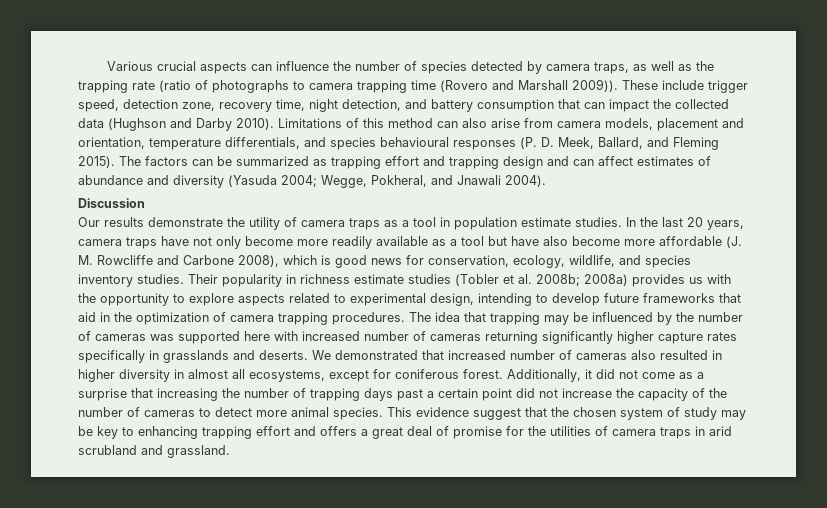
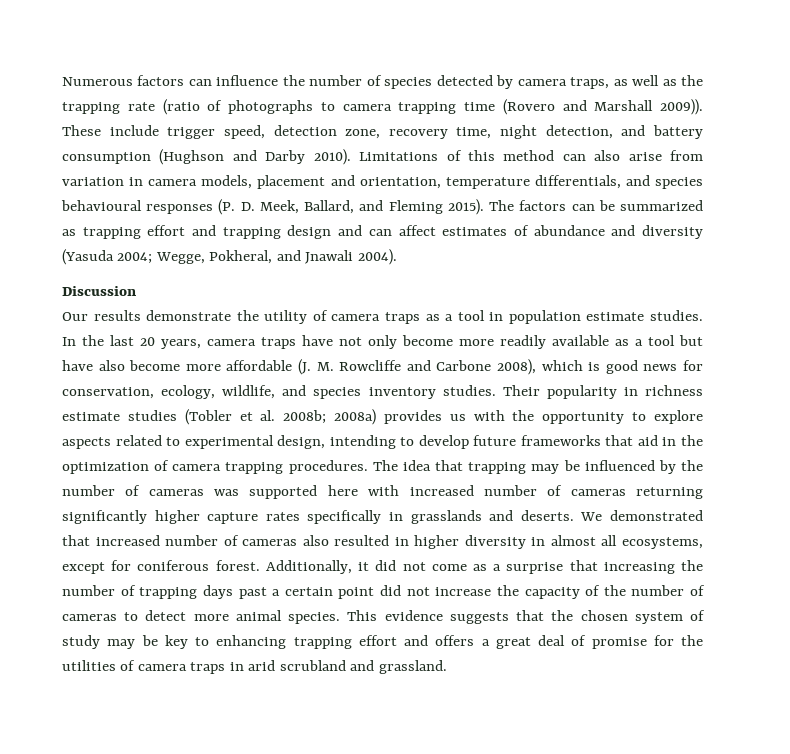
- Various crucial aspects can influence the number of species detected by camera traps, as well as the trapping rate (ratio of photographs to camera trapping time (Rovero and Marshall 2009)).
+ Numerous factors can influence the number of species detected by camera traps, as well as the trapping rate (ratio of photographs to camera trapping time (Rovero and Marshall 2009)).
- These include trigger speed, detection zone, recovery time, night detection, and battery consumption that can impact the collected data (Hughson and Darby 2010).
+ These include trigger speed, detection zone, recovery time, night detection, and battery consumption (Hughson and Darby 2010).
- Limitations of this method can also arise from camera models, placement and orientation, temperature differentials, and species behavioural responses (P. D. Meek, Ballard, and Fleming 2015).
+ Limitations of this method can also arise from variation in camera models, placement and orientation, temperature differentials, and species behavioural responses (P. D. Meek, Ballard, and Fleming 2015).
- This evidence suggest that the chosen system of study may be key to enhancing trapping effort and offers a great deal of promise for the utilities of camera traps in arid scrubland and grassland.
+ This evidence suggests that the chosen system of study may be key to enhancing trapping effort and offers a great deal of promise for the utilities of camera traps in arid scrubland and grassland.

